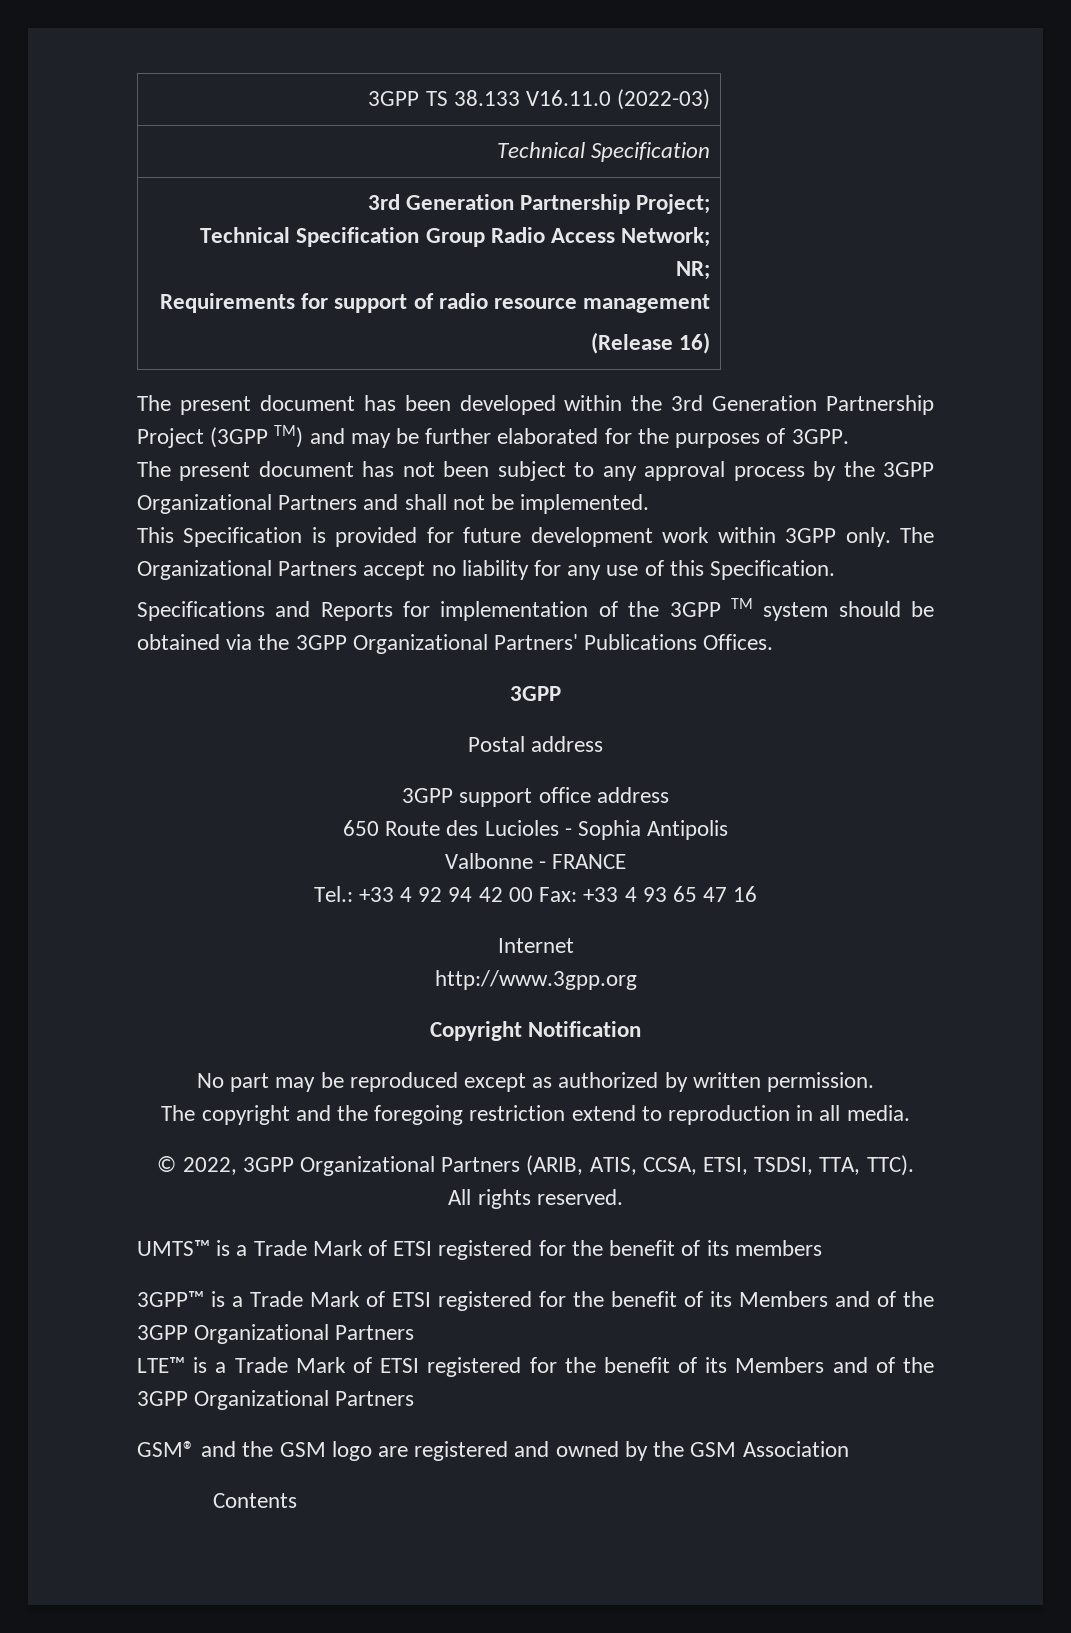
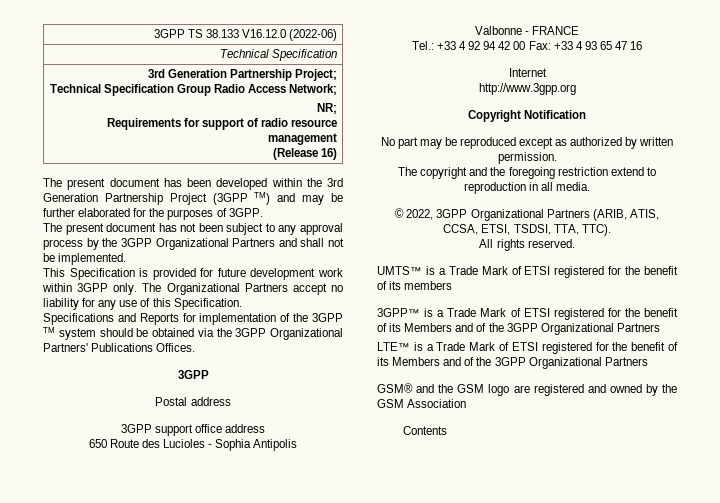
- 3GPP TS 38.133 V16.11.0 (2022-03)
+ 3GPP TS 38.133 V16.12.0 (2022-06)

